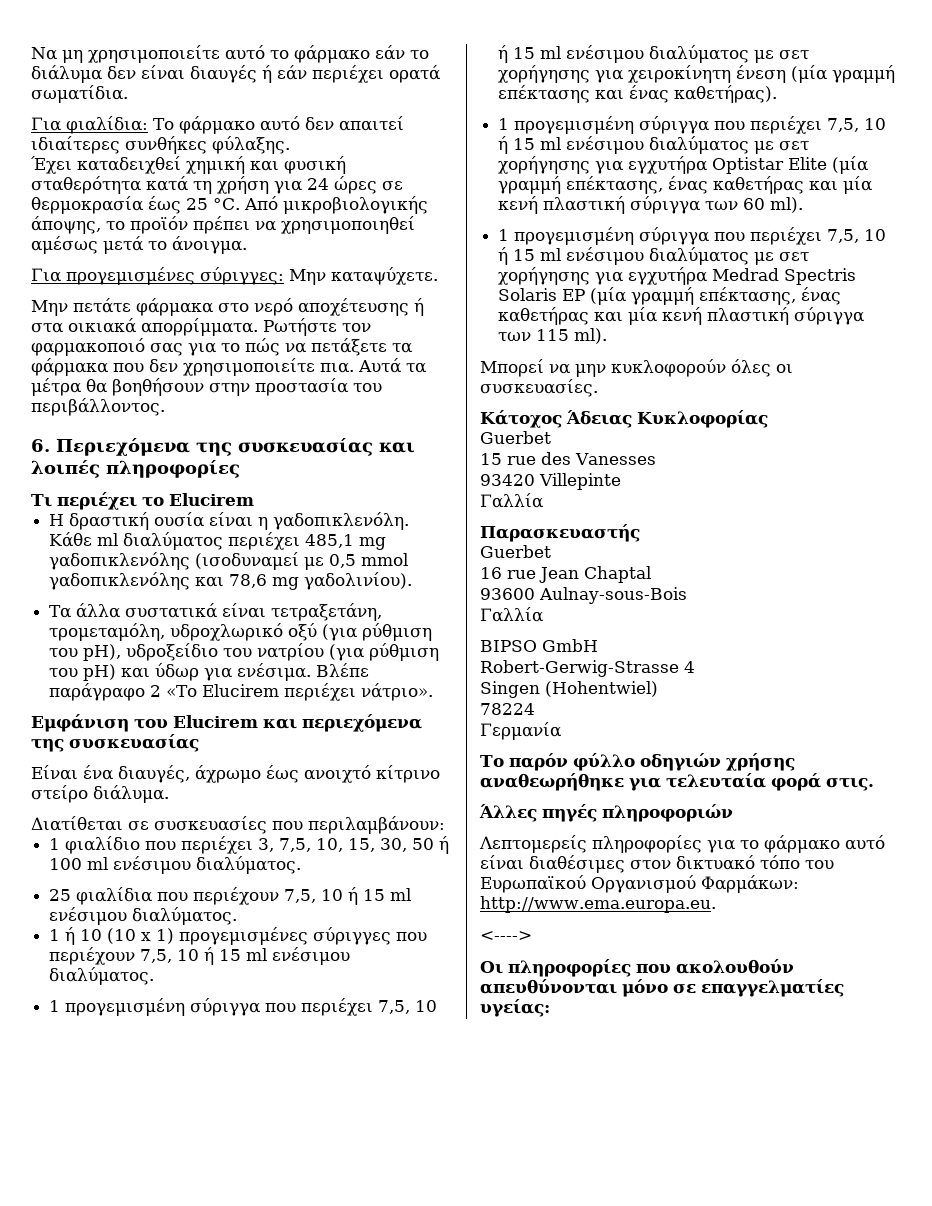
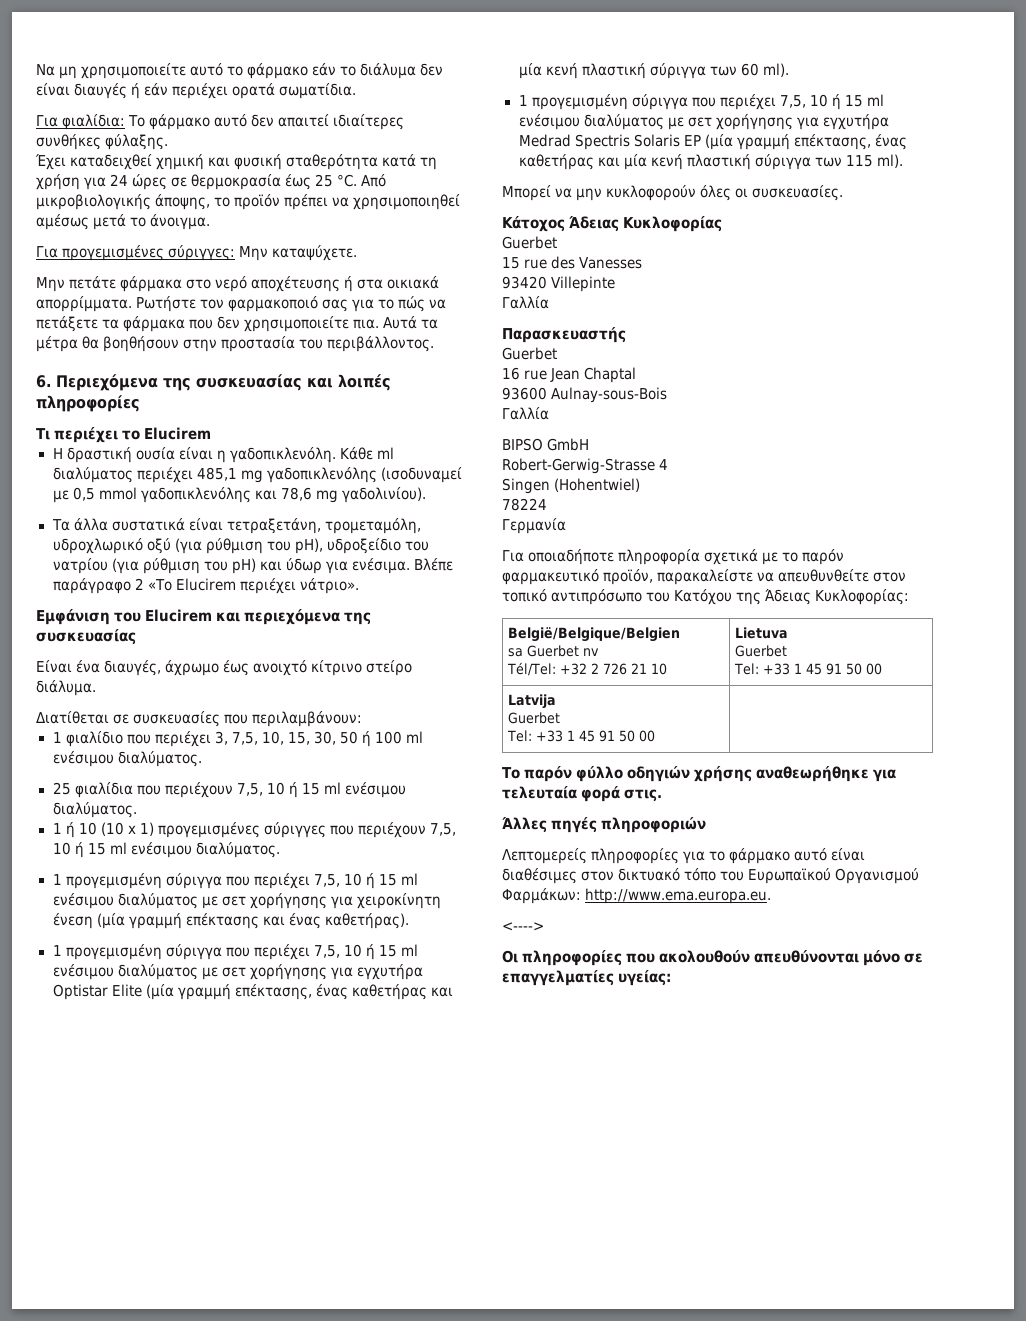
+ Για οποιαδήποτε πληροφορία σχετικά με το παρόν φαρμακευτικό προϊόν, παρακαλείστε να απευθυνθείτε στον τοπικό αντιπρόσωπο του Κατόχου της Άδειας Κυκλοφορίας:
+ België/Belgique/Belgien
+ sa Guerbet nv
+ Tél/Tel: +32 2 726 21 10 | Lietuva
+ Guerbet
+ Tel: +33 1 45 91 50 00
+ Latvija
+ Guerbet
+ Tel: +33 1 45 91 50 00 |

